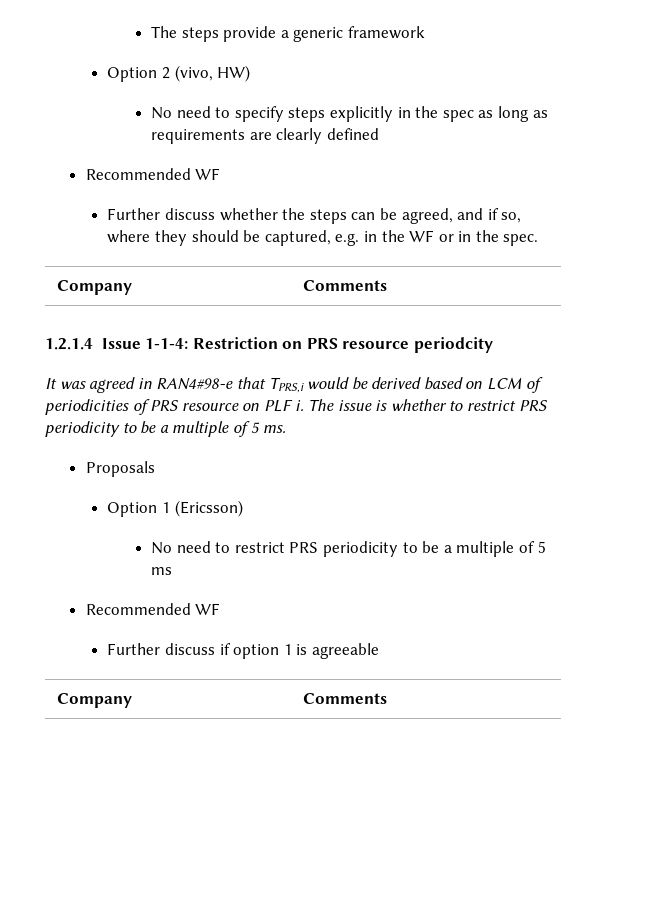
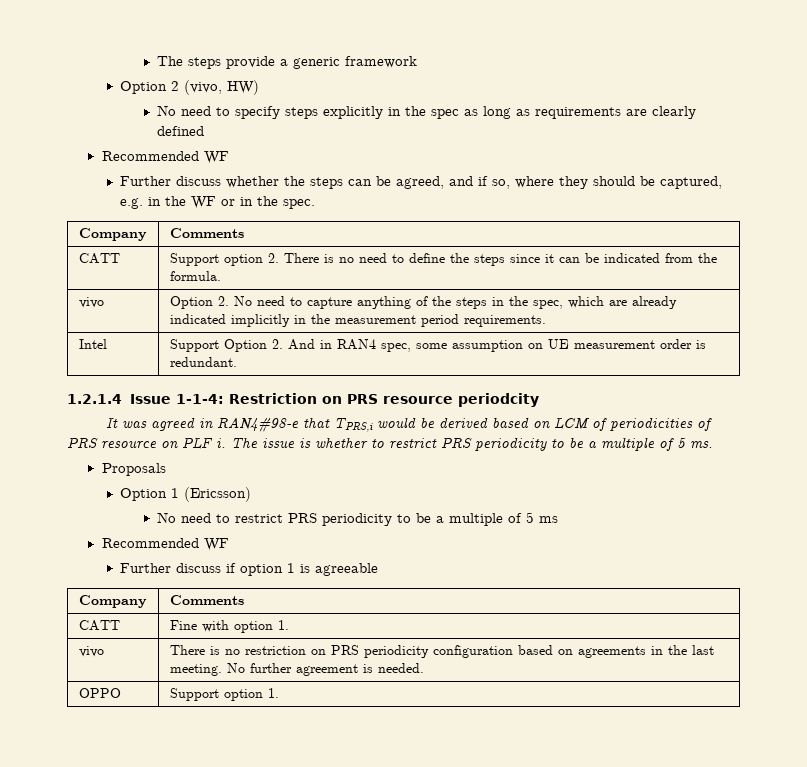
+ CATT | Support option 2. There is no need to define the steps since it can be indicated from the formula.
+ vivo | Option 2. No need to capture anything of the steps in the spec, which are already indicated implicitly in the measurement period requirements.
+ Intel | Support Option 2. And in RAN4 spec, some assumption on UE measurement order is redundant.
+ CATT | Fine with option 1.
+ vivo | There is no restriction on PRS periodicity configuration based on agreements in the last meeting. No further agreement is needed.
+ OPPO | Support option 1.

